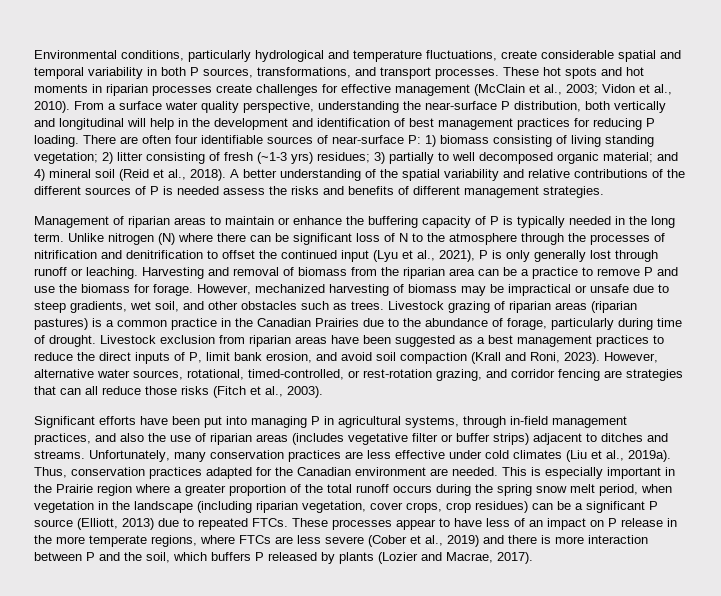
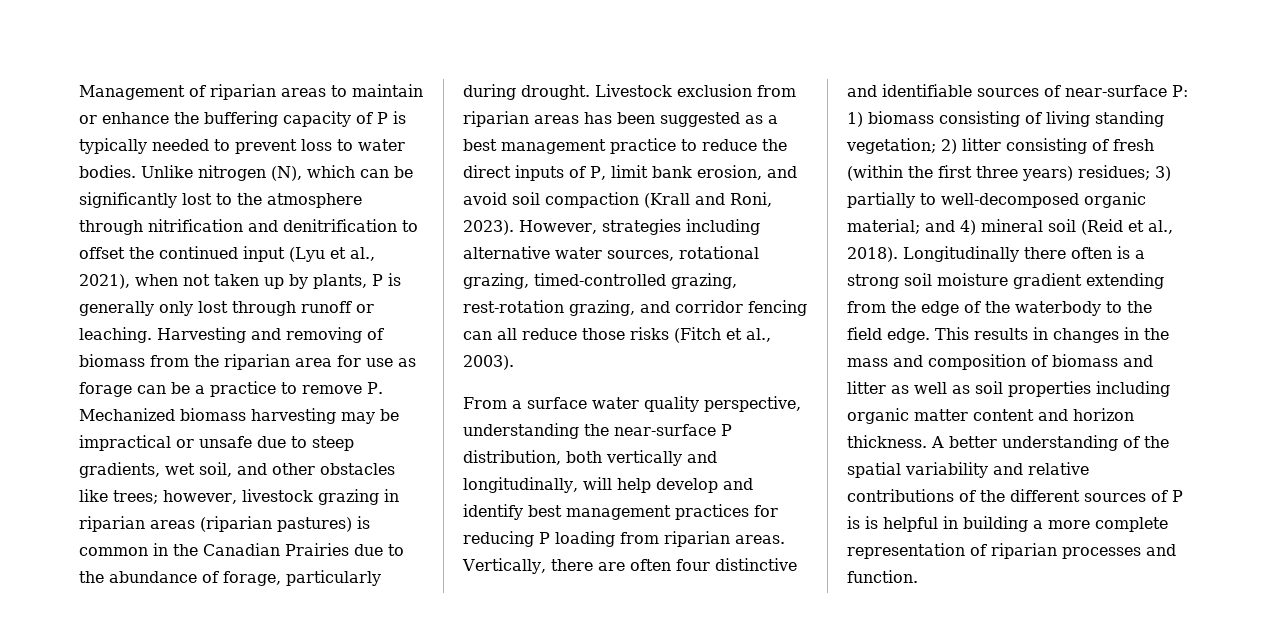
- Environmental conditions, particularly hydrological and temperature fluctuations, create considerable spatial and temporal variability in both P sources, transformations, and transport processes. These hot spots and hot moments in riparian processes create challenges for effective management (McClain et al., 2003; Vidon et al., 2010). From a surface water quality perspective, understanding the near-surface P distribution, both vertically and longitudinal will help in the development and identification of best management practices for reducing P loading. There are often four identifiable sources of near-surface P: 1) biomass consisting of living standing vegetation; 2) litter consisting of fresh (~1-3 yrs) residues; 3) partially to well decomposed organic material; and 4) mineral soil (Reid et al., 2018). A better understanding of the spatial variability and relative contributions of the different sources of P is needed assess the risks and benefits of different management strategies.
- Management of riparian areas to maintain or enhance the buffering capacity of P is typically needed in the long term. Unlike nitrogen (N) where there can be significant loss of N to the atmosphere through the processes of nitrification and denitrification to offset the continued input (Lyu et al., 2021), P is only generally lost through runoff or leaching.
+ Management of riparian areas to maintain or enhance the buffering capacity of P is typically needed to prevent loss to water bodies. Unlike nitrogen (N), which can be significantly lost to the atmosphere through nitrification and denitrification to offset the continued input (Lyu et al., 2021), when not taken up by plants, P is generally only lost through runoff or leaching.
- Harvesting and removal of biomass from the riparian area can be a practice to remove P and use the biomass for forage. However, mechanized harvesting of biomass may be impractical or unsafe due to steep gradients, wet soil, and other obstacles such as trees. Livestock grazing of riparian areas (riparian pastures) is a common practice in the Canadian Prairies due to the abundance of forage, particularly during time of drought.
+ Harvesting and removing of biomass from the riparian area for use as forage can be a practice to remove P. Mechanized biomass harvesting may be impractical or unsafe due to steep gradients, wet soil, and other obstacles like trees; however, livestock grazing in riparian areas (riparian pastures) is common in the Canadian Prairies due to the abundance of forage, particularly during drought.
- Livestock exclusion from riparian areas have been suggested as a best management practices to reduce the direct inputs of P, limit bank erosion, and avoid soil compaction (Krall and Roni, 2023).
+ Livestock exclusion from riparian areas has been suggested as a best management practice to reduce the direct inputs of P, limit bank erosion, and avoid soil compaction (Krall and Roni, 2023).
- However, alternative water sources, rotational, timed-controlled, or rest-rotation grazing, and corridor fencing are strategies that can all reduce those risks (Fitch et al., 2003).
+ However, strategies including alternative water sources, rotational grazing, timed-controlled grazing, rest-rotation grazing, and corridor fencing can all reduce those risks (Fitch et al., 2003).
- Significant efforts have been put into managing P in agricultural systems, through in-field management practices, and also the use of riparian areas (includes vegetative filter or buffer strips) adjacent to ditches and streams. Unfortunately, many conservation practices are less effective under cold climates (Liu et al., 2019a). Thus, conservation practices adapted for the Canadian environment are needed. This is especially important in the Prairie region where a greater proportion of the total runoff occurs during the spring snow melt period, when vegetation in the landscape (including riparian vegetation, cover crops, crop residues) can be a significant P source (Elliott, 2013) due to repeated FTCs. These processes appear to have less of an impact on P release in the more temperate regions, where FTCs are less severe (Cober et al., 2019) and there is more interaction between P and the soil, which buffers P released by plants (Lozier and Macrae, 2017).
+ From a surface water quality perspective, understanding the near-surface P distribution, both vertically and longitudinally, will help develop and identify best management practices for reducing P loading from riparian areas. Vertically, there are often four distinctive and identifiable sources of near-surface P: 1) biomass consisting of living standing vegetation; 2) litter consisting of fresh (within the first three years) residues; 3) partially to well-decomposed organic material; and 4) mineral soil (Reid et al., 2018). Longitudinally there often is a strong soil moisture gradient extending from the edge of the waterbody to the field edge. This results in changes in the mass and composition of biomass and litter as well as soil properties including organic matter content and horizon thickness. A better understanding of the spatial variability and relative contributions of the different sources of P is is helpful in building a more complete representation of riparian processes and function.

